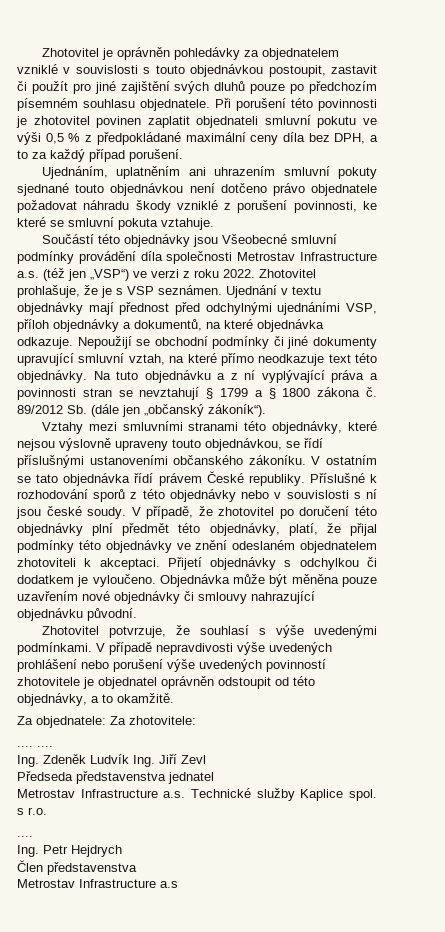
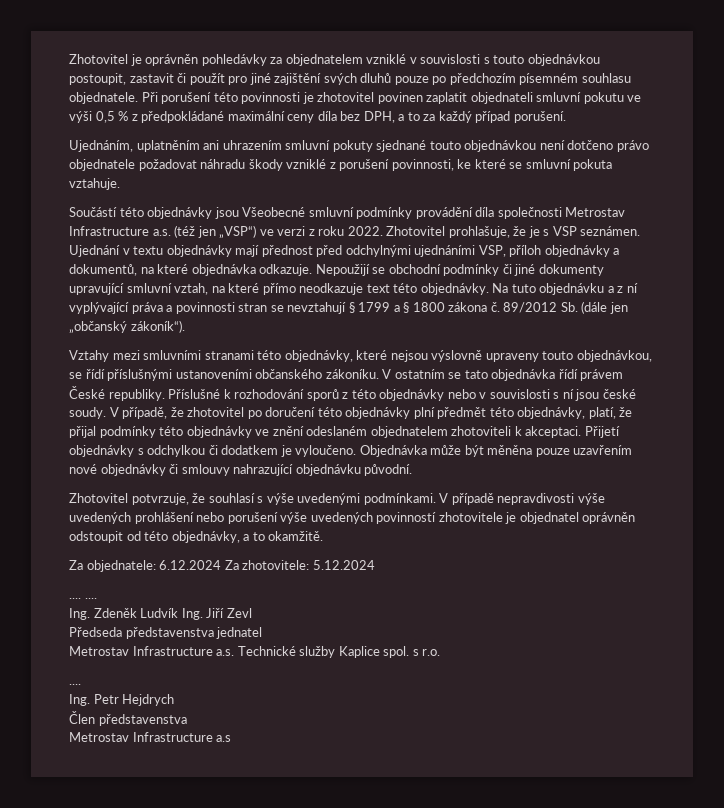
- Za objednatele: Za zhotovitele:
+ Za objednatele: 6.12.2024 Za zhotovitele: 5.12.2024

